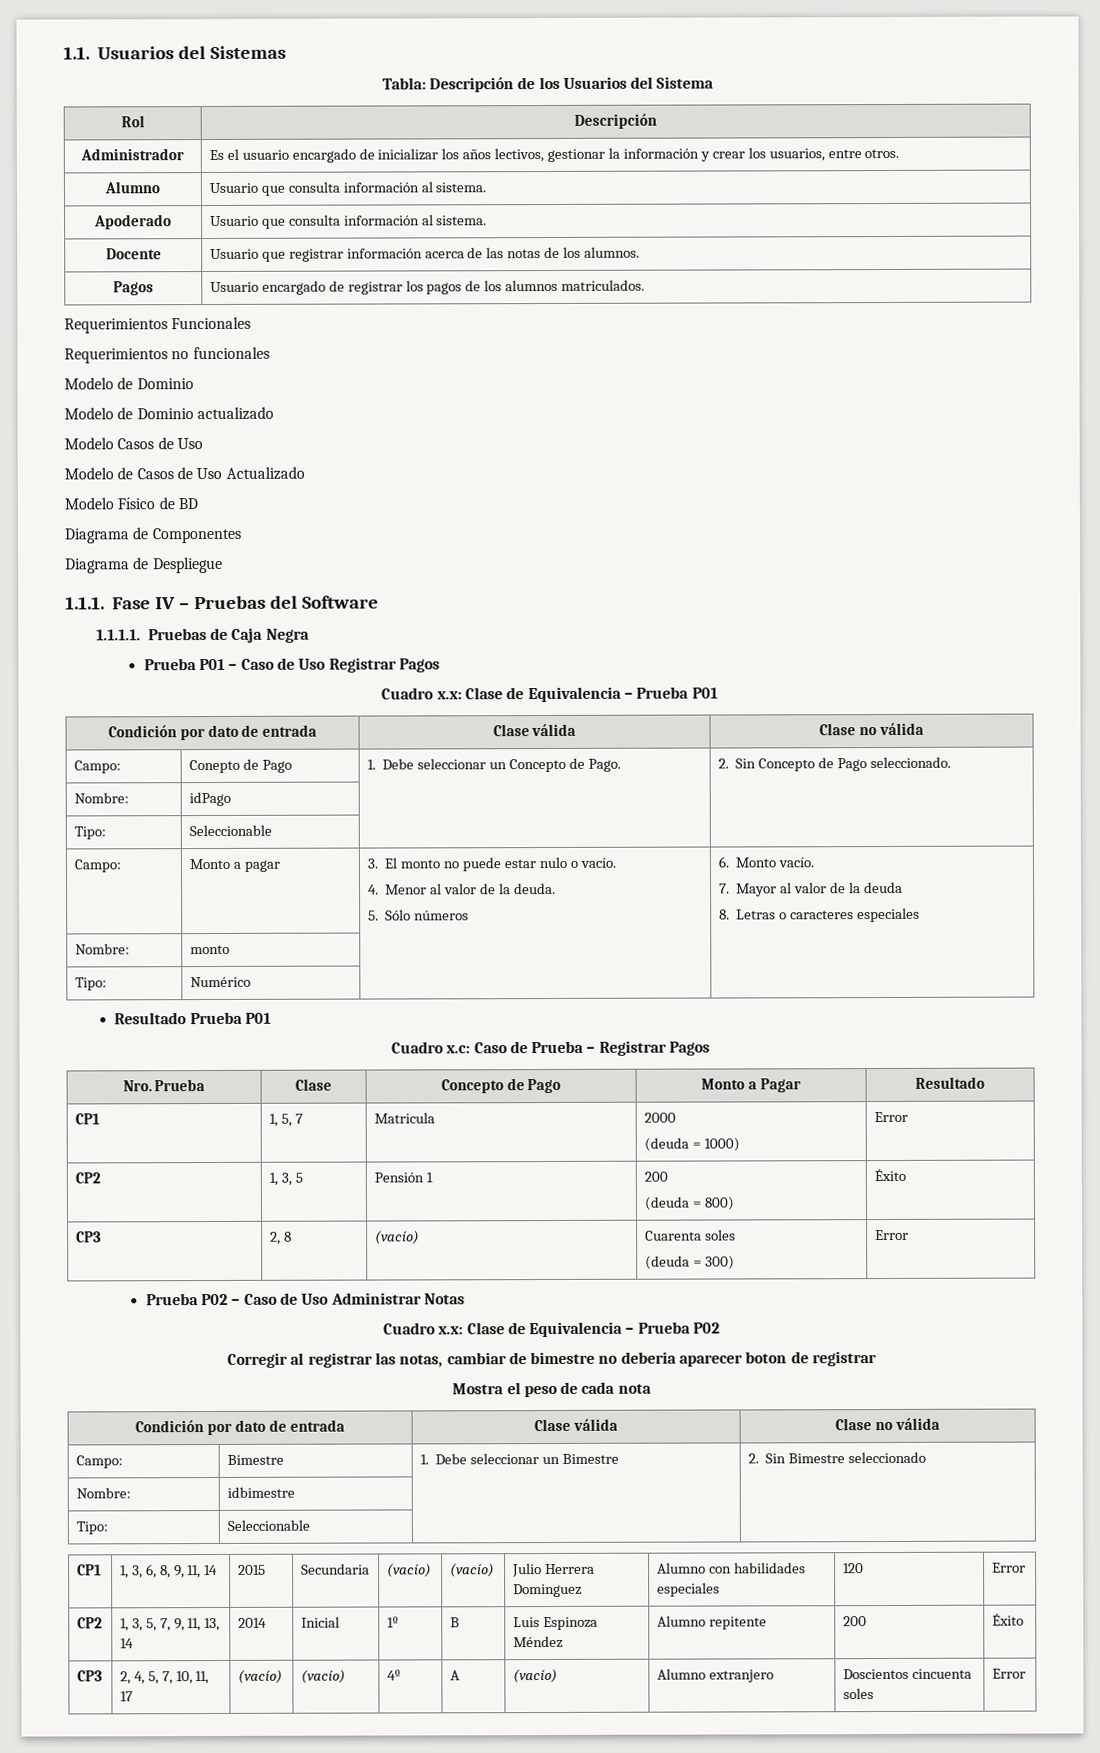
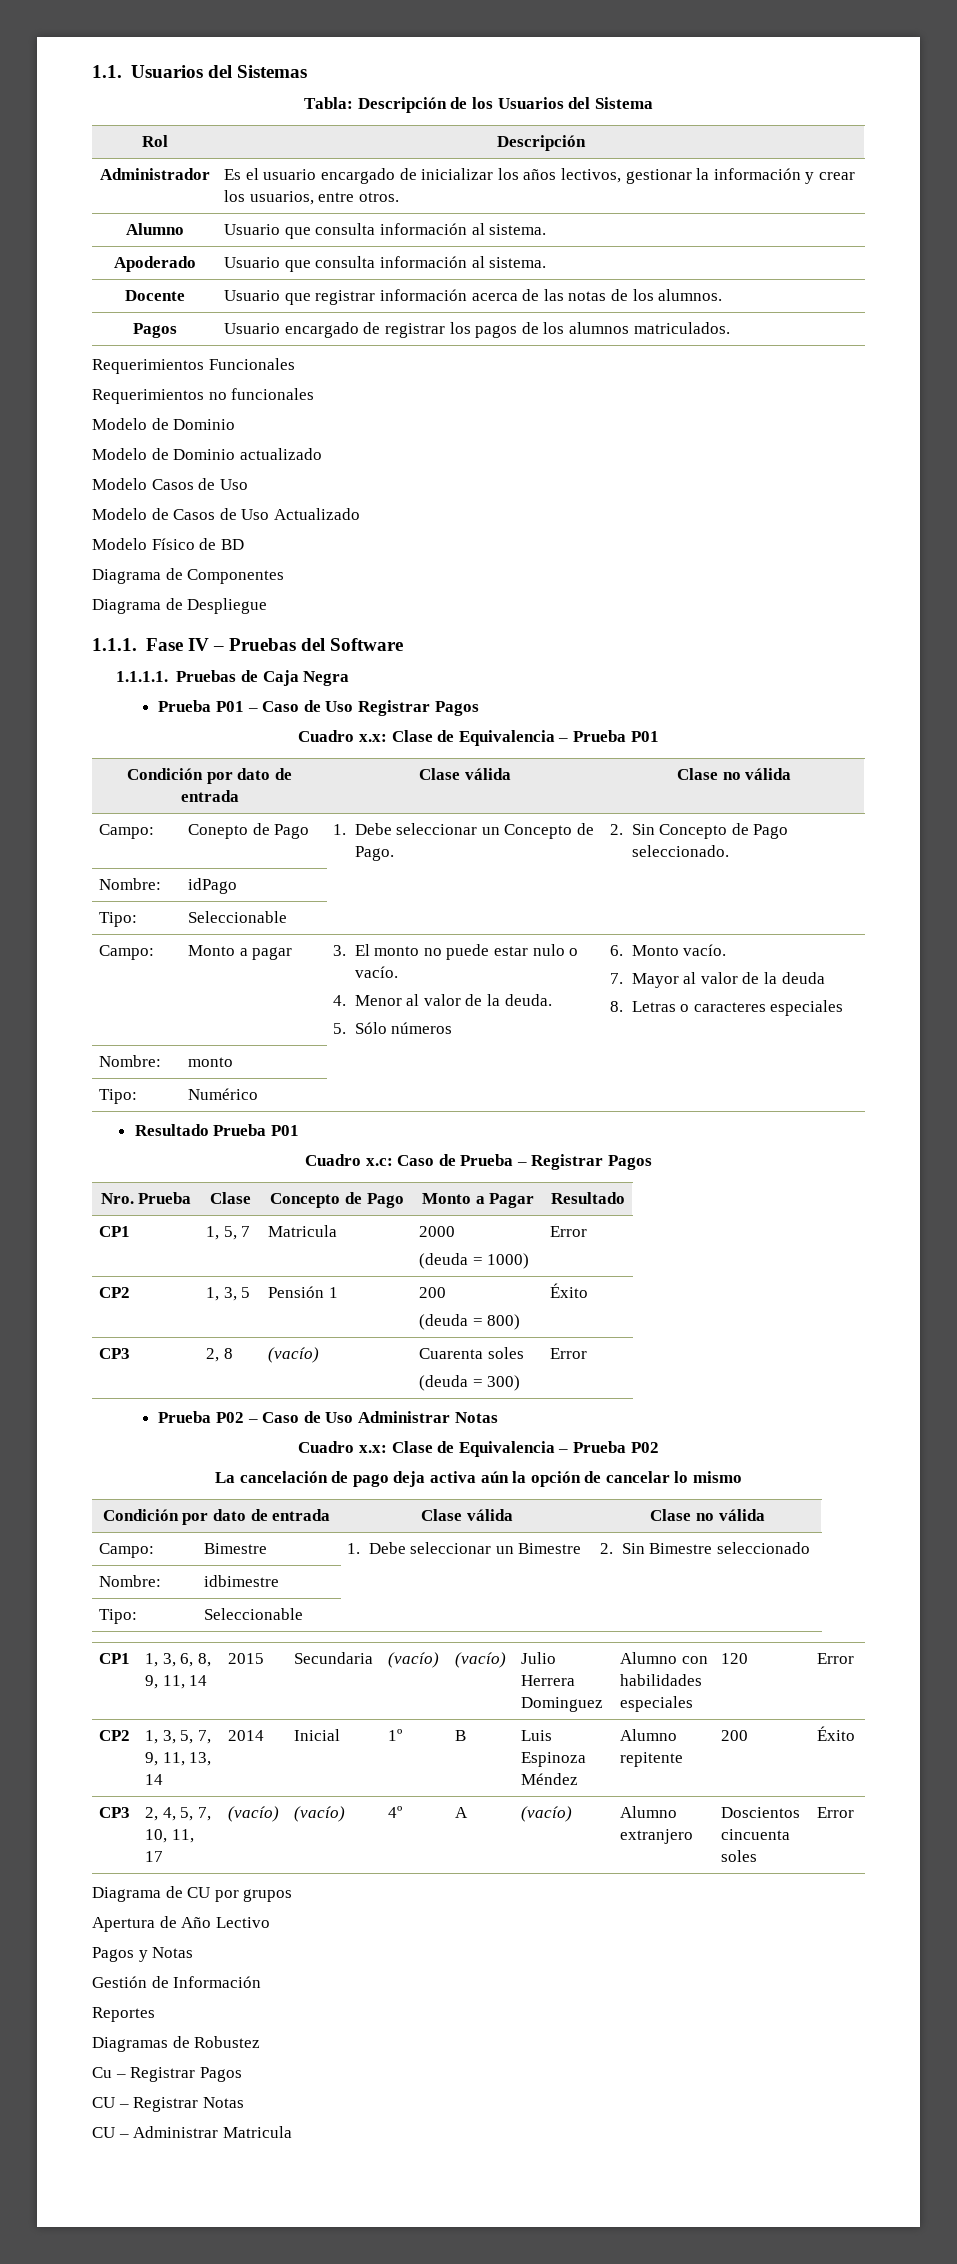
- Corregir al registrar las notas, cambiar de bimestre no deberia aparecer boton de registrar
- Mostra el peso de cada nota
+ La cancelación de pago deja activa aún la opción de cancelar lo mismo
+ Diagrama de CU por grupos
+ Apertura de Año Lectivo
+ Pagos y Notas
+ Gestión de Información
+ Reportes
+ Diagramas de Robustez
+ Cu – Registrar Pagos
+ CU – Registrar Notas
+ CU – Administrar Matricula

